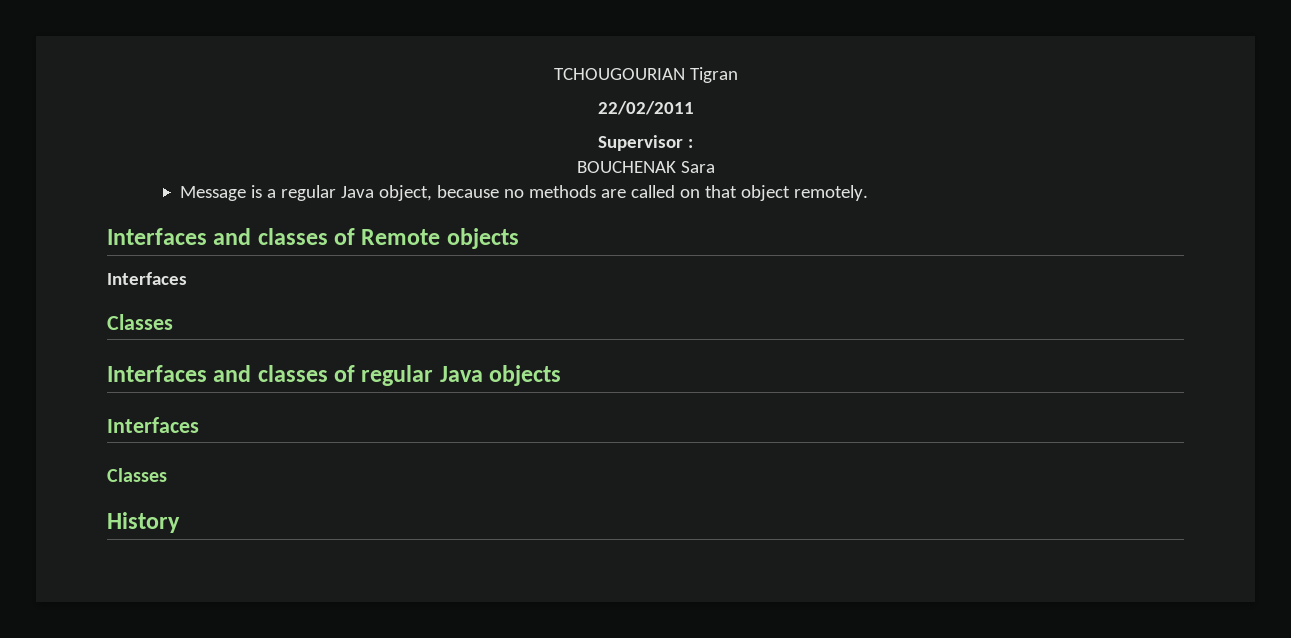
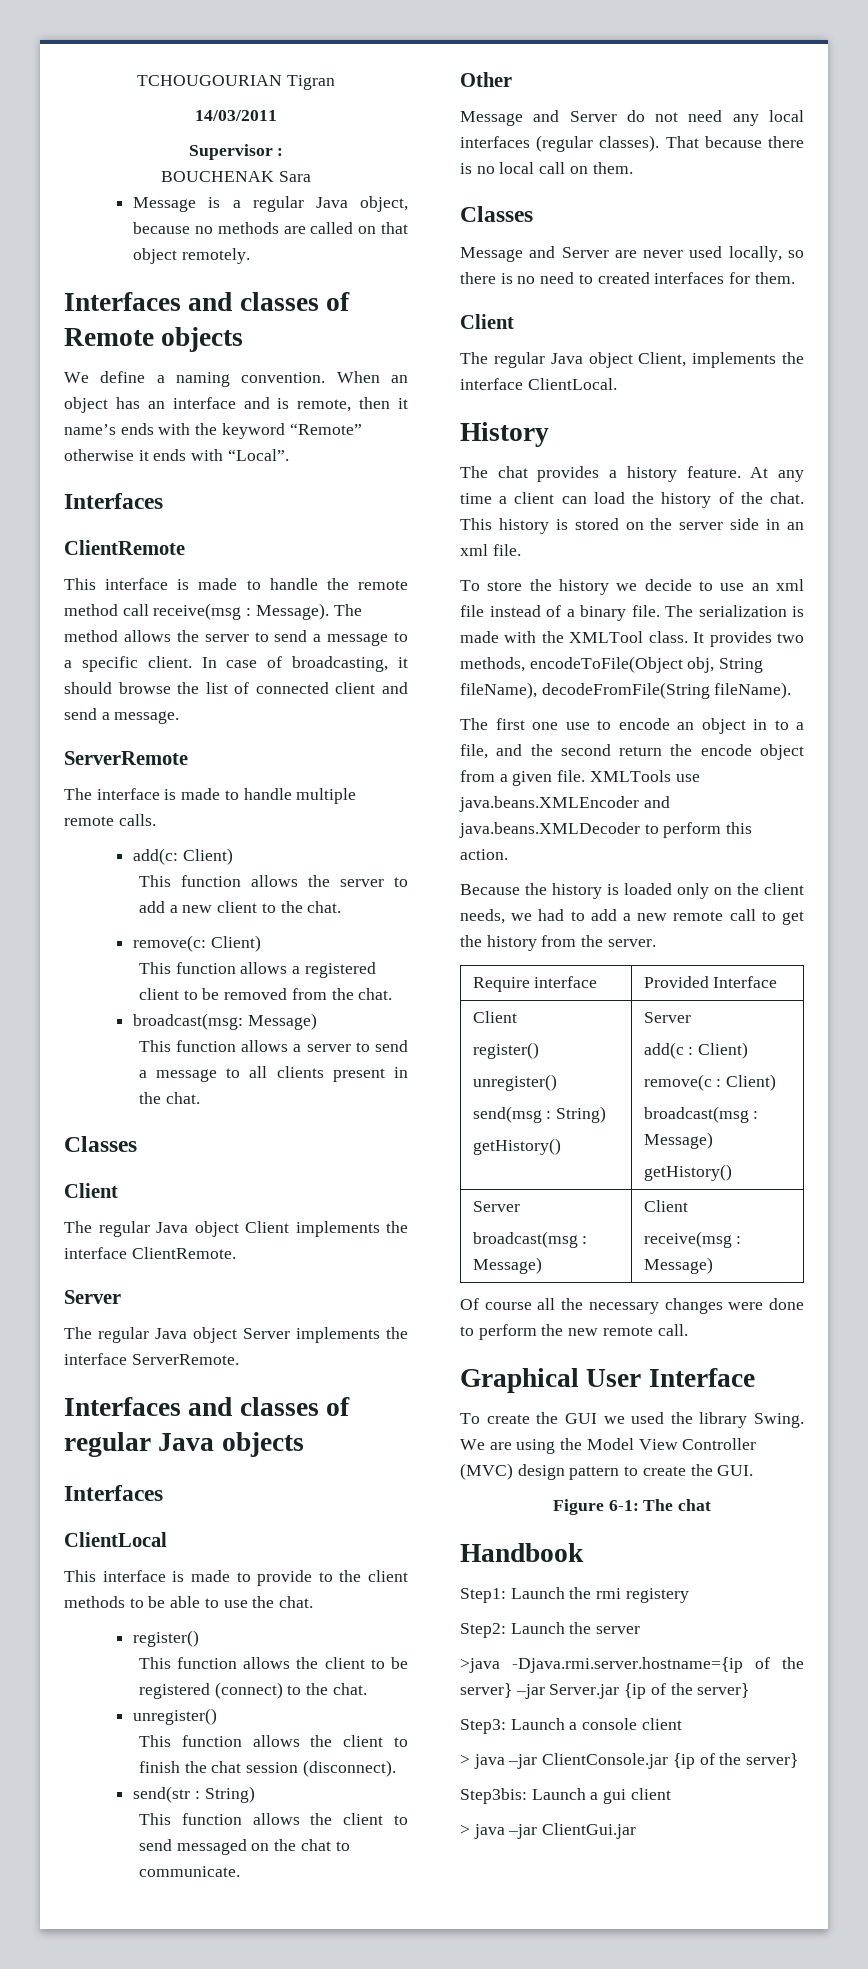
- 22/02/2011
+ 14/03/2011
  Interfaces and classes of Remote objects
+ We define a naming convention. When an object has an interface and is remote, then it name’s ends with the keyword “Remote” otherwise it ends with “Local”.
  Interfaces
+ ClientRemote
+ This interface is made to handle the remote method call receive(msg : Message). The method allows the server to send a message to a specific client. In case of broadcasting, it should browse the list of connected client and send a message.
+ ServerRemote
+ The interface is made to handle multiple remote calls.
+ add(c: Client)
+ This function allows the server to add a new client to the chat.
+ remove(c: Client)
+ This function allows a registered client to be removed from the chat.
+ broadcast(msg: Message)
+ This function allows a server to send a message to all clients present in the chat.
  Classes
+ Client
+ The regular Java object Client implements the interface ClientRemote.
+ Server
+ The regular Java object Server implements the interface ServerRemote.
  Interfaces and classes of regular Java objects
  Interfaces
+ ClientLocal
+ This interface is made to provide to the client methods to be able to use the chat.
+ register()
+ This function allows the client to be registered (connect) to the chat.
+ unregister()
+ This function allows the client to finish the chat session (disconnect).
+ send(str : String)
+ This function allows the client to send messaged on the chat to communicate.
+ Other
+ Message and Server do not need any local interfaces (regular classes). That because there is no local call on them.
  Classes
+ Message and Server are never used locally, so there is no need to created interfaces for them.
+ Client
+ The regular Java object Client, implements the interface ClientLocal.
  History
+ The chat provides a history feature. At any time a client can load the history of the chat. This history is stored on the server side in an xml file.
+ To store the history we decide to use an xml file instead of a binary file. The serialization is made with the XMLTool class. It provides two methods, encodeToFile(Object obj, String fileName), decodeFromFile(String fileName).
+ The first one use to encode an object in to a file, and the second return the encode object from a given file. XMLTools use java.beans.XMLEncoder and java.beans.XMLDecoder to perform this action.
+ Because the history is loaded only on the client needs, we had to add a new remote call to get the history from the server.
+ Require interface | Provided Interface
+ Client
+ register()
+ unregister()
+ send(msg : String)
+ getHistory() | Server
+ add(c : Client)
+ remove(c : Client)
+ broadcast(msg : Message)
+ getHistory()
+ Server
+ broadcast(msg : Message) | Client
+ receive(msg : Message)
+ Of course all the necessary changes were done to perform the new remote call.
+ Graphical User Interface
+ To create the GUI we used the library Swing. We are using the Model View Controller (MVC) design pattern to create the GUI.
+ Figure 6-1: The chat
+ Handbook
+ Step1: Launch the rmi registery
+ Step2: Launch the server
+ >java -Djava.rmi.server.hostname={ip of the server} –jar Server.jar {ip of the server}
+ Step3: Launch a console client
+ > java –jar ClientConsole.jar {ip of the server}
+ Step3bis: Launch a gui client
+ > java –jar ClientGui.jar

